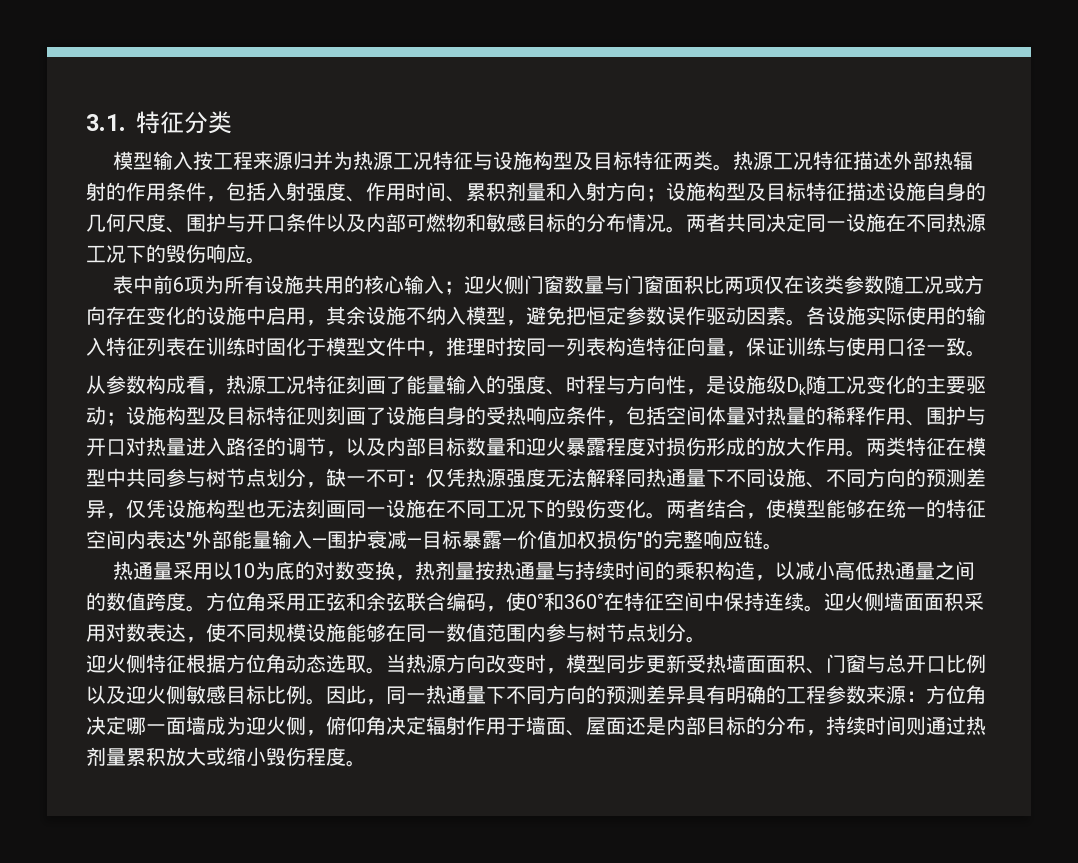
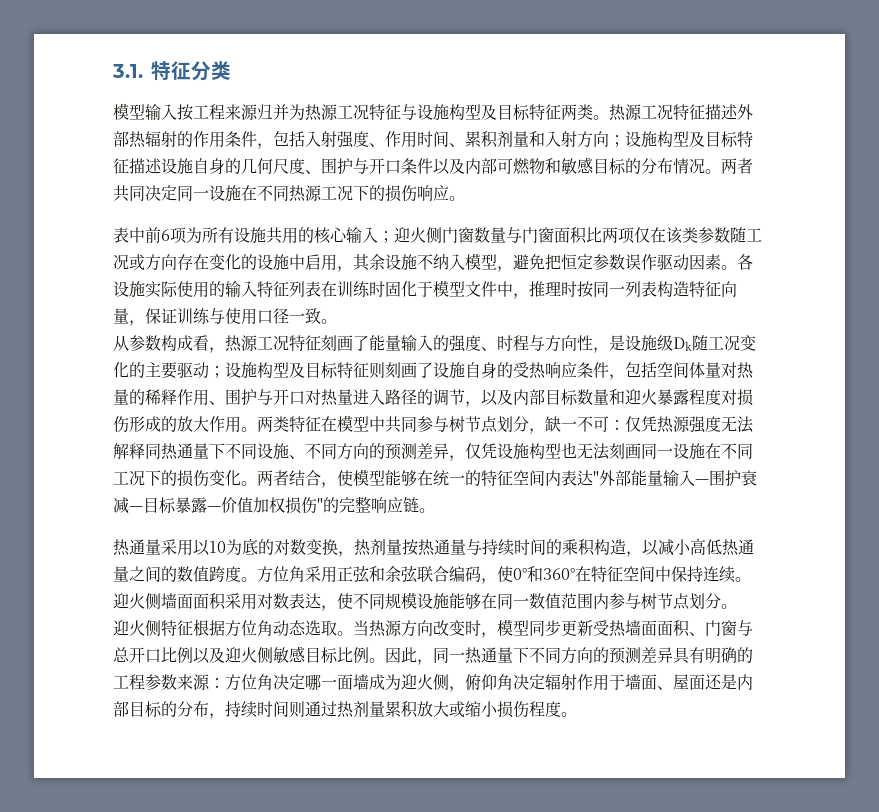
- 两者共同决定同一设施在不同热源工况下的毁伤响应。
+ 两者共同决定同一设施在不同热源工况下的损伤响应。
- 两类特征在模型中共同参与树节点划分，缺一不可：仅凭热源强度无法解释同热通量下不同设施、不同方向的预测差异，仅凭设施构型也无法刻画同一设施在不同工况下的毁伤变化。
+ 两类特征在模型中共同参与树节点划分，缺一不可：仅凭热源强度无法解释同热通量下不同设施、不同方向的预测差异，仅凭设施构型也无法刻画同一设施在不同工况下的损伤变化。
- 因此，同一热通量下不同方向的预测差异具有明确的工程参数来源：方位角决定哪一面墙成为迎火侧，俯仰角决定辐射作用于墙面、屋面还是内部目标的分布，持续时间则通过热剂量累积放大或缩小毁伤程度。
+ 因此，同一热通量下不同方向的预测差异具有明确的工程参数来源：方位角决定哪一面墙成为迎火侧，俯仰角决定辐射作用于墙面、屋面还是内部目标的分布，持续时间则通过热剂量累积放大或缩小损伤程度。

